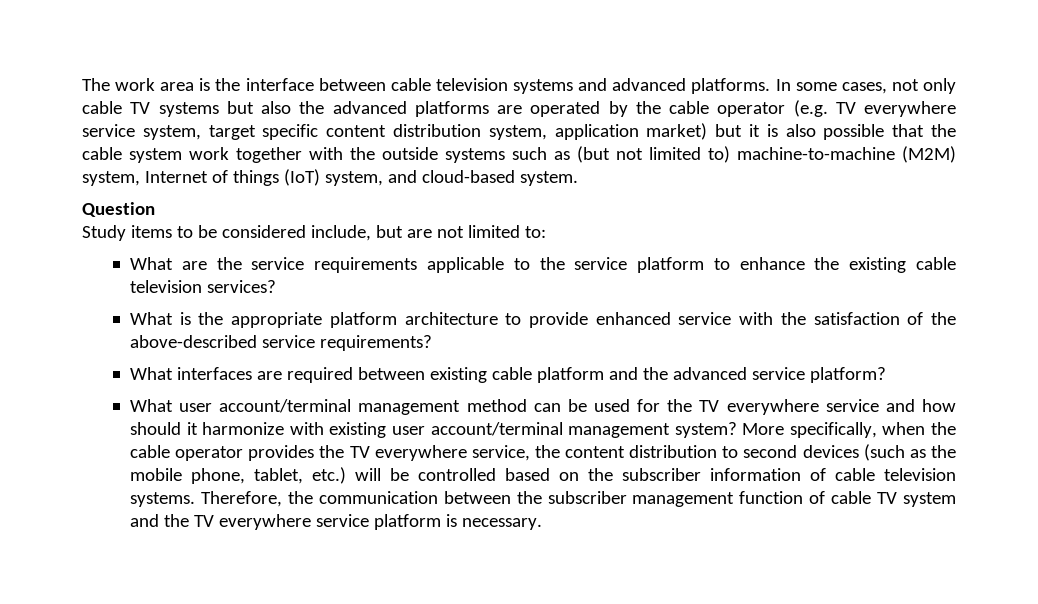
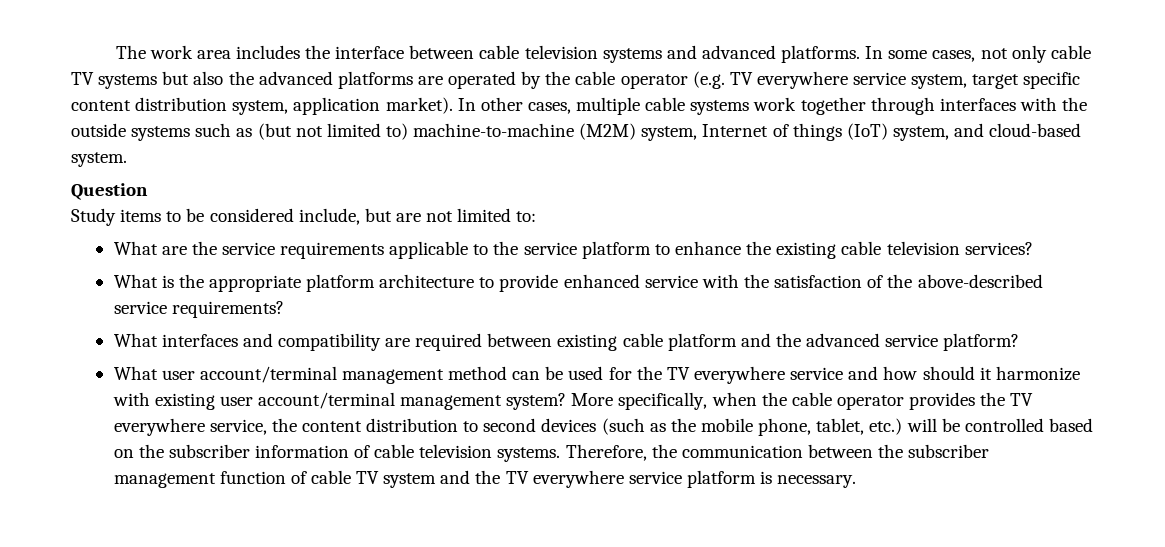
- The work area is the interface between cable television systems and advanced platforms.
+ The work area includes the interface between cable television systems and advanced platforms.
- In some cases, not only cable TV systems but also the advanced platforms are operated by the cable operator (e.g. TV everywhere service system, target specific content distribution system, application market) but it is also possible that the cable system work together with the outside systems such as (but not limited to) machine-to-machine (M2M) system, Internet of things (IoT) system, and cloud-based system.
+ In some cases, not only cable TV systems but also the advanced platforms are operated by the cable operator (e.g. TV everywhere service system, target specific content distribution system, application market). In other cases, multiple cable systems work together through interfaces with the outside systems such as (but not limited to) machine-to-machine (M2M) system, Internet of things (IoT) system, and cloud-based system.
- What interfaces are required between existing cable platform and the advanced service platform?
+ What interfaces and compatibility are required between existing cable platform and the advanced service platform?

